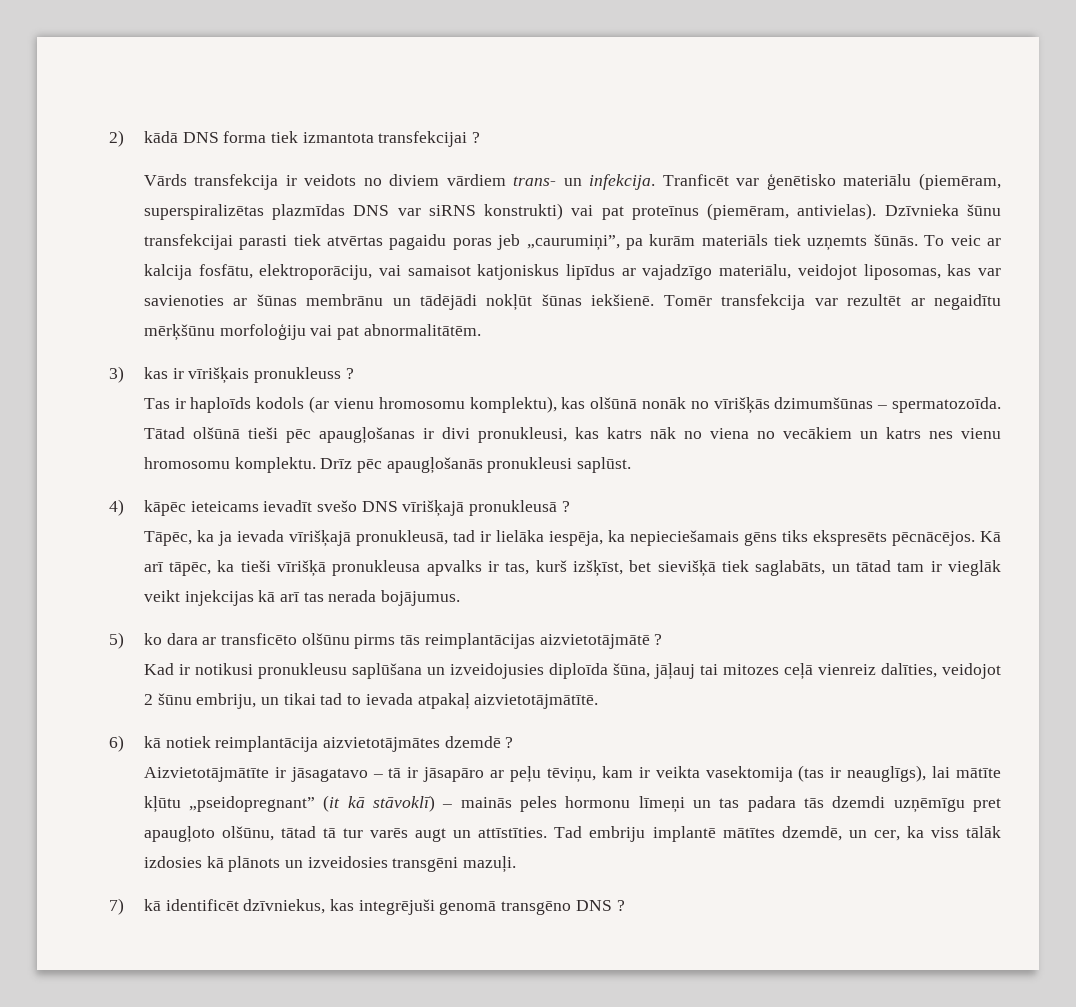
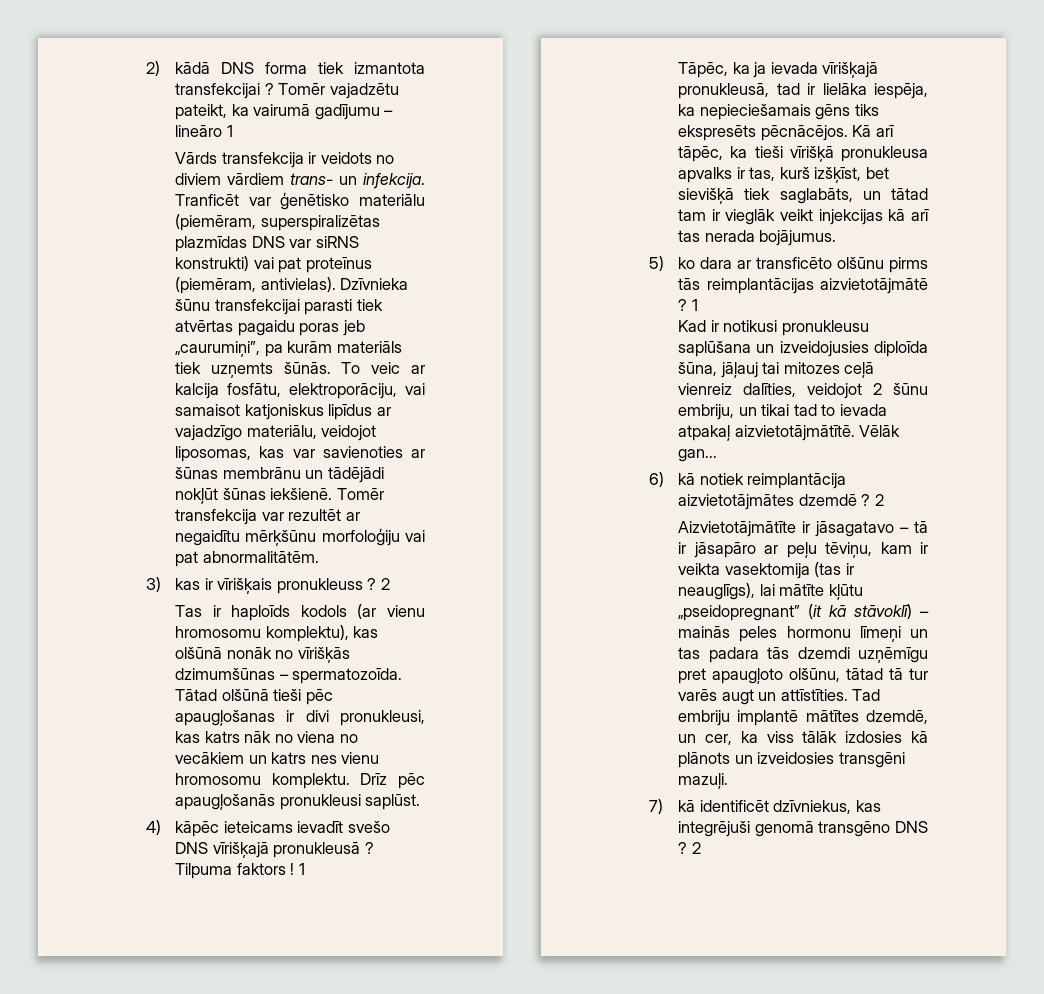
+ Tomēr vajadzētu pateikt, ka vairumā gadījumu – lineāro 1
- 3) kas ir vīrišķais pronukleuss ?
+ 3) kas ir vīrišķais pronukleuss ? 2
+ Tilpuma faktors ! 1
- 5) ko dara ar transficēto olšūnu pirms tās reimplantācijas aizvietotājmātē ?
+ 5) ko dara ar transficēto olšūnu pirms tās reimplantācijas aizvietotājmātē ? 1
+ Vēlāk gan...
- 6) kā notiek reimplantācija aizvietotājmātes dzemdē ?
+ 6) kā notiek reimplantācija aizvietotājmātes dzemdē ? 2
- 7) kā identificēt dzīvniekus, kas integrējuši genomā transgēno DNS ?
+ 7) kā identificēt dzīvniekus, kas integrējuši genomā transgēno DNS ? 2

